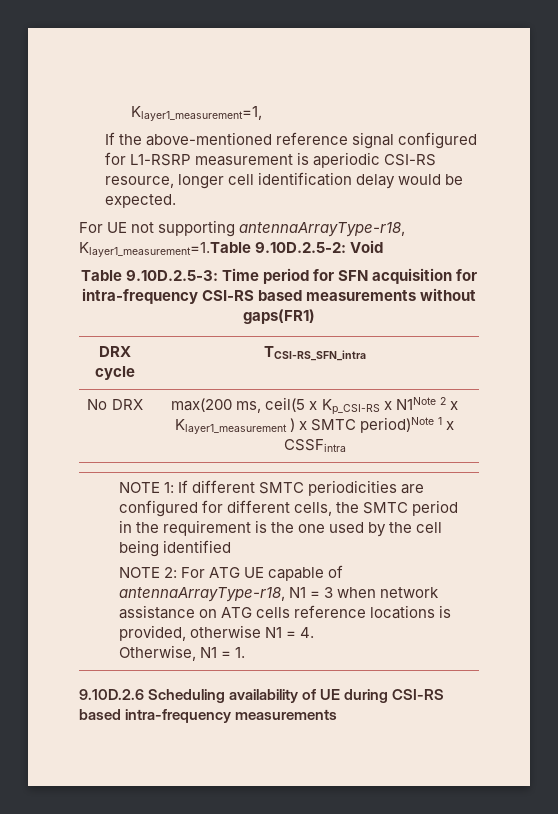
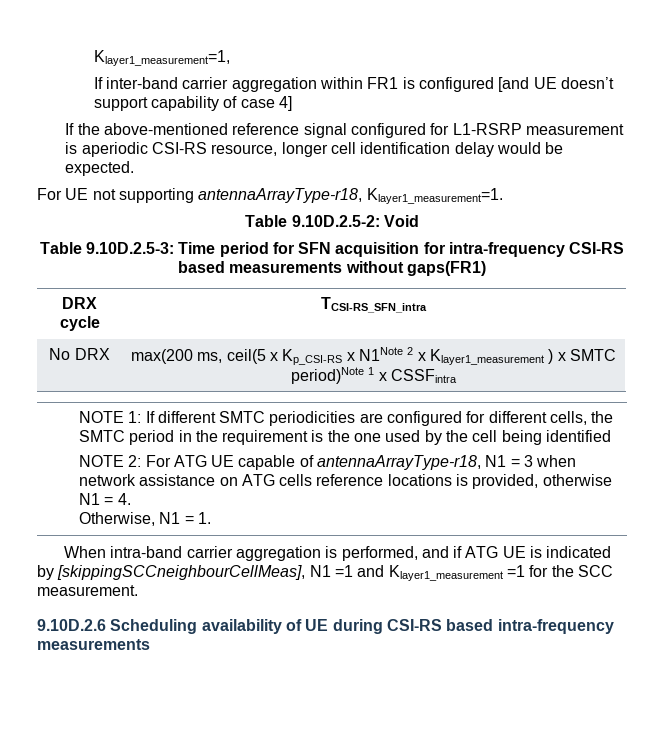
+ If inter-band carrier aggregation within FR1 is configured [and UE doesn’t support capability of case 4]
- For UE not supporting antennaArrayType-r18, Klayer1_measurement=1.Table 9.10D.2.5-2: Void
+ For UE not supporting antennaArrayType-r18, Klayer1_measurement=1.
+ Table 9.10D.2.5-2: Void
+ When intra-band carrier aggregation is performed, and if ATG UE is indicated by [skippingSCCneighbourCellMeas], N1 =1 and Klayer1_measurement =1 for the SCC measurement.

